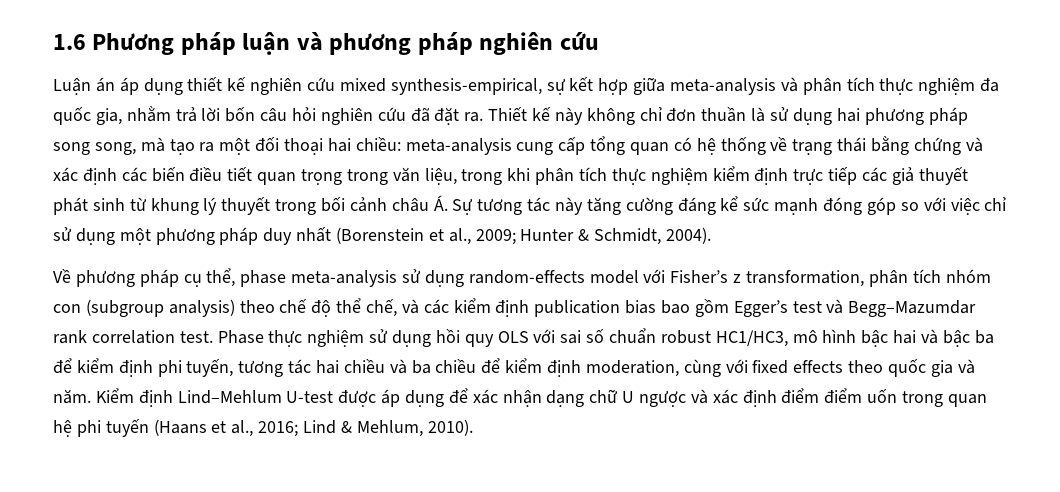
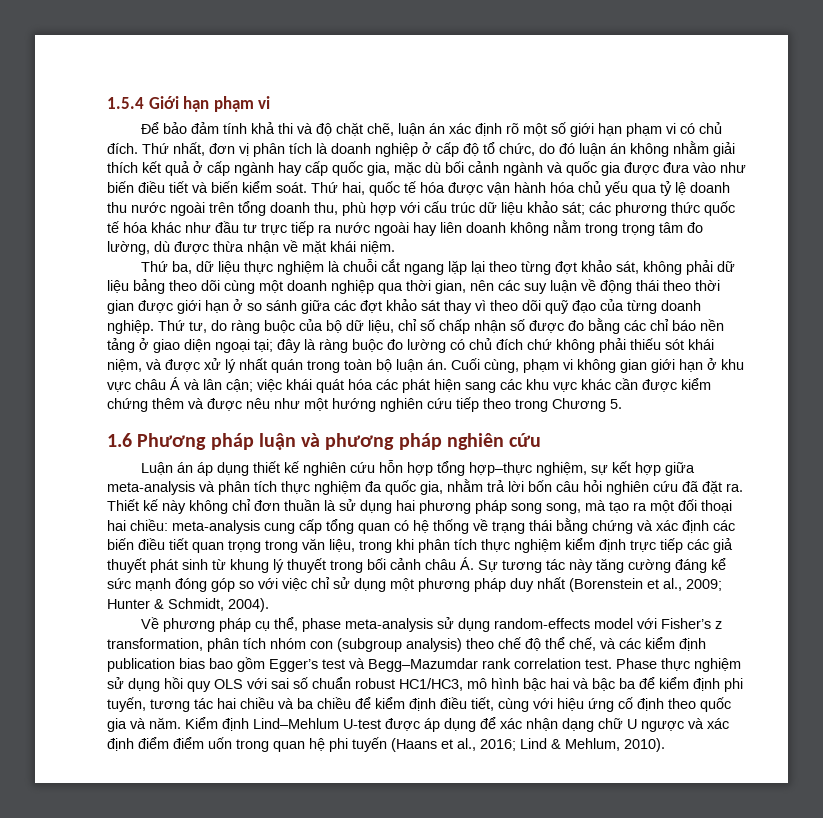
+ 1.5.4 Giới hạn phạm vi
+ Để bảo đảm tính khả thi và độ chặt chẽ, luận án xác định rõ một số giới hạn phạm vi có chủ đích. Thứ nhất, đơn vị phân tích là doanh nghiệp ở cấp độ tổ chức, do đó luận án không nhằm giải thích kết quả ở cấp ngành hay cấp quốc gia, mặc dù bối cảnh ngành và quốc gia được đưa vào như biến điều tiết và biến kiểm soát. Thứ hai, quốc tế hóa được vận hành hóa chủ yếu qua tỷ lệ doanh thu nước ngoài trên tổng doanh thu, phù hợp với cấu trúc dữ liệu khảo sát; các phương thức quốc tế hóa khác như đầu tư trực tiếp ra nước ngoài hay liên doanh không nằm trong trọng tâm đo lường, dù được thừa nhận về mặt khái niệm.
+ Thứ ba, dữ liệu thực nghiệm là chuỗi cắt ngang lặp lại theo từng đợt khảo sát, không phải dữ liệu bảng theo dõi cùng một doanh nghiệp qua thời gian, nên các suy luận về động thái theo thời gian được giới hạn ở so sánh giữa các đợt khảo sát thay vì theo dõi quỹ đạo của từng doanh nghiệp. Thứ tư, do ràng buộc của bộ dữ liệu, chỉ số chấp nhận số được đo bằng các chỉ báo nền tảng ở giao diện ngoại tại; đây là ràng buộc đo lường có chủ đích chứ không phải thiếu sót khái niệm, và được xử lý nhất quán trong toàn bộ luận án. Cuối cùng, phạm vi không gian giới hạn ở khu vực châu Á và lân cận; việc khái quát hóa các phát hiện sang các khu vực khác cần được kiểm chứng thêm và được nêu như một hướng nghiên cứu tiếp theo trong Chương 5.
- Luận án áp dụng thiết kế nghiên cứu mixed synthesis-empirical, sự kết hợp giữa meta-analysis và phân tích thực nghiệm đa quốc gia, nhằm trả lời bốn câu hỏi nghiên cứu đã đặt ra.
+ Luận án áp dụng thiết kế nghiên cứu hỗn hợp tổng hợp–thực nghiệm, sự kết hợp giữa meta-analysis và phân tích thực nghiệm đa quốc gia, nhằm trả lời bốn câu hỏi nghiên cứu đã đặt ra.
- Phase thực nghiệm sử dụng hồi quy OLS với sai số chuẩn robust HC1/HC3, mô hình bậc hai và bậc ba để kiểm định phi tuyến, tương tác hai chiều và ba chiều để kiểm định moderation, cùng với fixed effects theo quốc gia và năm.
+ Phase thực nghiệm sử dụng hồi quy OLS với sai số chuẩn robust HC1/HC3, mô hình bậc hai và bậc ba để kiểm định phi tuyến, tương tác hai chiều và ba chiều để kiểm định điều tiết, cùng với hiệu ứng cố định theo quốc gia và năm.

